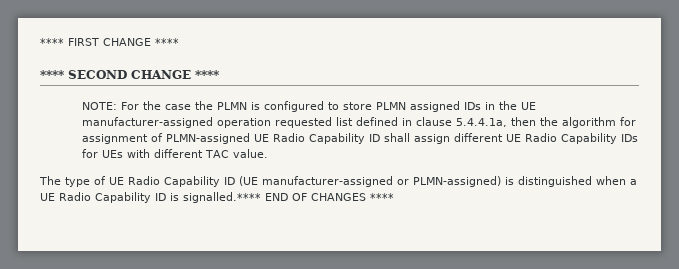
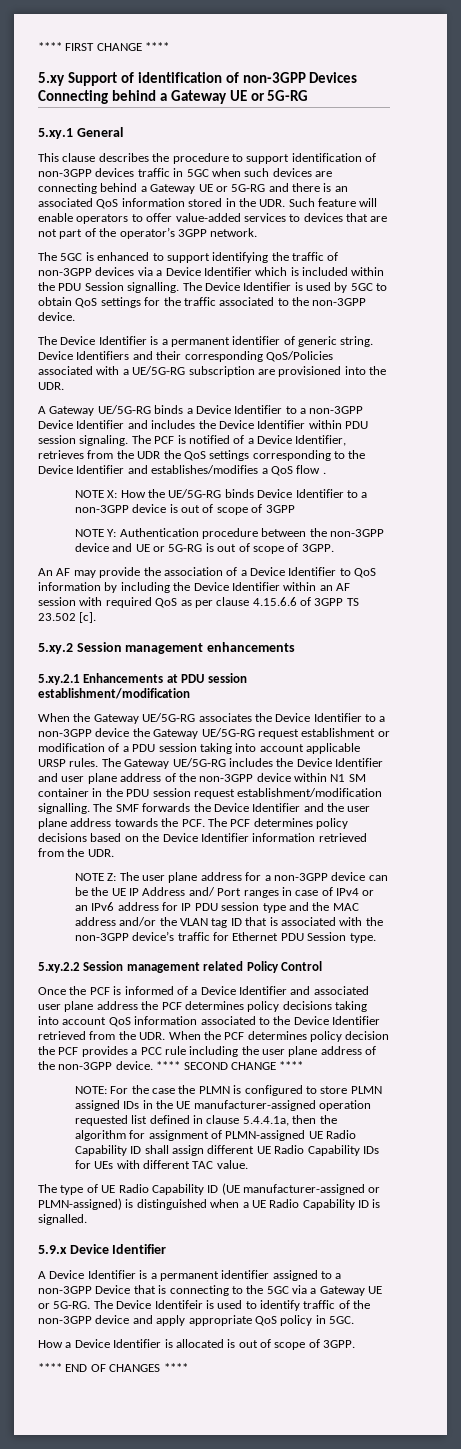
+ 5.xy Support of identification of non-3GPP Devices Connecting behind a Gateway UE or 5G-RG
+ 5.xy.1 General
+ This clause describes the procedure to support identification of non-3GPP devices traffic in 5GC when such devices are connecting behind a Gateway UE or 5G-RG and there is an associated QoS information stored in the UDR. Such feature will enable operators to offer value-added services to devices that are not part of the operator’s 3GPP network.
+ The 5GC is enhanced to support identifying the traffic of non-3GPP devices via a Device Identifier which is included within the PDU Session signalling. The Device Identifier is used by 5GC to obtain QoS settings for the traffic associated to the non-3GPP device.
+ The Device Identifier is a permanent identifier of generic string. Device Identifiers and their corresponding QoS/Policies associated with a UE/5G-RG subscription are provisioned into the UDR.
+ A Gateway UE/5G-RG binds a Device Identifier to a non-3GPP Device Identifier and includes the Device Identifier within PDU session signaling. The PCF is notified of a Device Identifier, retrieves from the UDR the QoS settings corresponding to the Device Identifier and establishes/modifies a QoS flow .
+ NOTE X: How the UE/5G-RG binds Device Identifier to a non-3GPP device is out of scope of 3GPP
+ NOTE Y: Authentication procedure between the non-3GPP device and UE or 5G-RG is out of scope of 3GPP.
+ An AF may provide the association of a Device Identifier to QoS information by including the Device Identifier within an AF session with required QoS as per clause 4.15.6.6 of 3GPP TS 23.502 [c].
+ 5.xy.2 Session management enhancements
+ 5.xy.2.1 Enhancements at PDU session establishment/modification
+ When the Gateway UE/5G-RG associates the Device Identifier to a non-3GPP device the Gateway UE/5G-RG request establishment or modification of a PDU session taking into account applicable URSP rules. The Gateway UE/5G-RG includes the Device Identifier and user plane address of the non-3GPP device within N1 SM container in the PDU session request establishment/modification signalling. The SMF forwards the Device Identifier and the user plane address towards the PCF. The PCF determines policy decisions based on the Device Identifier information retrieved from the UDR.
+ NOTE Z: The user plane address for a non-3GPP device can be the UE IP Address and/ Port ranges in case of IPv4 or an IPv6 address for IP PDU session type and the MAC address and/or the VLAN tag ID that is associated with the non-3GPP device’s traffic for Ethernet PDU Session type.
+ 5.xy.2.2 Session management related Policy Control
+ Once the PCF is informed of a Device Identifier and associated user plane address the PCF determines policy decisions taking into account QoS information associated to the Device Identifier retrieved from the UDR. When the PCF determines policy decision the PCF provides a PCC rule including the user plane address of the non-3GPP device.
- The type of UE Radio Capability ID (UE manufacturer-assigned or PLMN-assigned) is distinguished when a UE Radio Capability ID is signalled.**** END OF CHANGES ****
+ The type of UE Radio Capability ID (UE manufacturer-assigned or PLMN-assigned) is distinguished when a UE Radio Capability ID is signalled.
+ 5.9.x Device Identifier
+ A Device Identifier is a permanent identifier assigned to a non-3GPP Device that is connecting to the 5GC via a Gateway UE or 5G-RG. The Device Identifeir is used to identify traffic of the non-3GPP device and apply appropriate QoS policy in 5GC.
+ How a Device Identifier is allocated is out of scope of 3GPP.
+ **** END OF CHANGES ****

